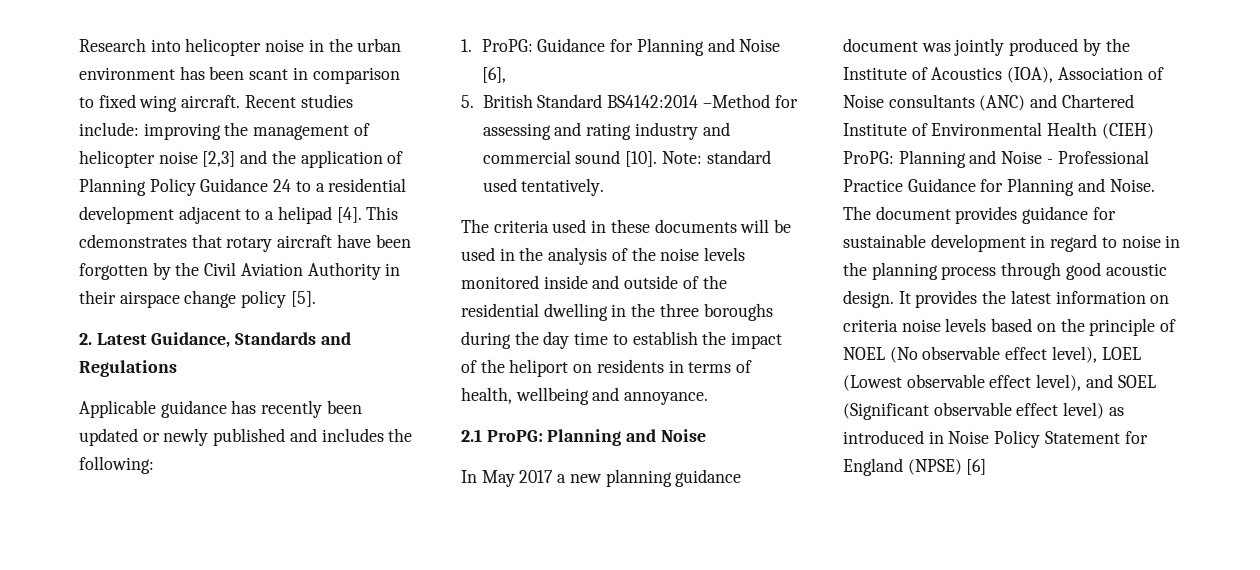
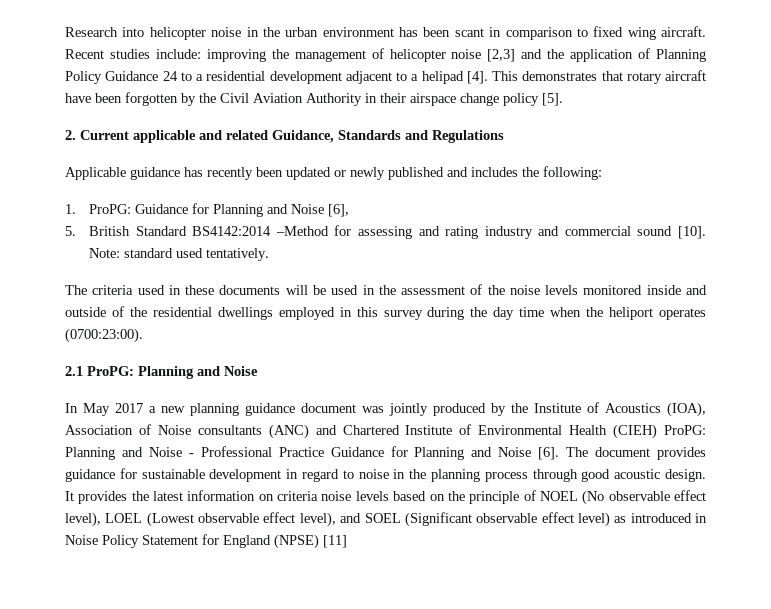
- This cdemonstrates that rotary aircraft have been forgotten by the Civil Aviation Authority in their airspace change policy [5].
+ This demonstrates that rotary aircraft have been forgotten by the Civil Aviation Authority in their airspace change policy [5].
- 2. Latest Guidance, Standards and Regulations
+ 2. Current applicable and related Guidance, Standards and Regulations
- The criteria used in these documents will be used in the analysis of the noise levels monitored inside and outside of the residential dwelling in the three boroughs during the day time to establish the impact of the heliport on residents in terms of health, wellbeing and annoyance.
+ The criteria used in these documents will be used in the assessment of the noise levels monitored inside and outside of the residential dwellings employed in this survey during the day time when the heliport operates (0700:23:00).
- In May 2017 a new planning guidance document was jointly produced by the Institute of Acoustics (IOA), Association of Noise consultants (ANC) and Chartered Institute of Environmental Health (CIEH) ProPG: Planning and Noise - Professional Practice Guidance for Planning and Noise.
+ In May 2017 a new planning guidance document was jointly produced by the Institute of Acoustics (IOA), Association of Noise consultants (ANC) and Chartered Institute of Environmental Health (CIEH) ProPG: Planning and Noise - Professional Practice Guidance for Planning and Noise [6].
- It provides the latest information on criteria noise levels based on the principle of NOEL (No observable effect level), LOEL (Lowest observable effect level), and SOEL (Significant observable effect level) as introduced in Noise Policy Statement for England (NPSE) [6]
+ It provides the latest information on criteria noise levels based on the principle of NOEL (No observable effect level), LOEL (Lowest observable effect level), and SOEL (Significant observable effect level) as introduced in Noise Policy Statement for England (NPSE) [11]

